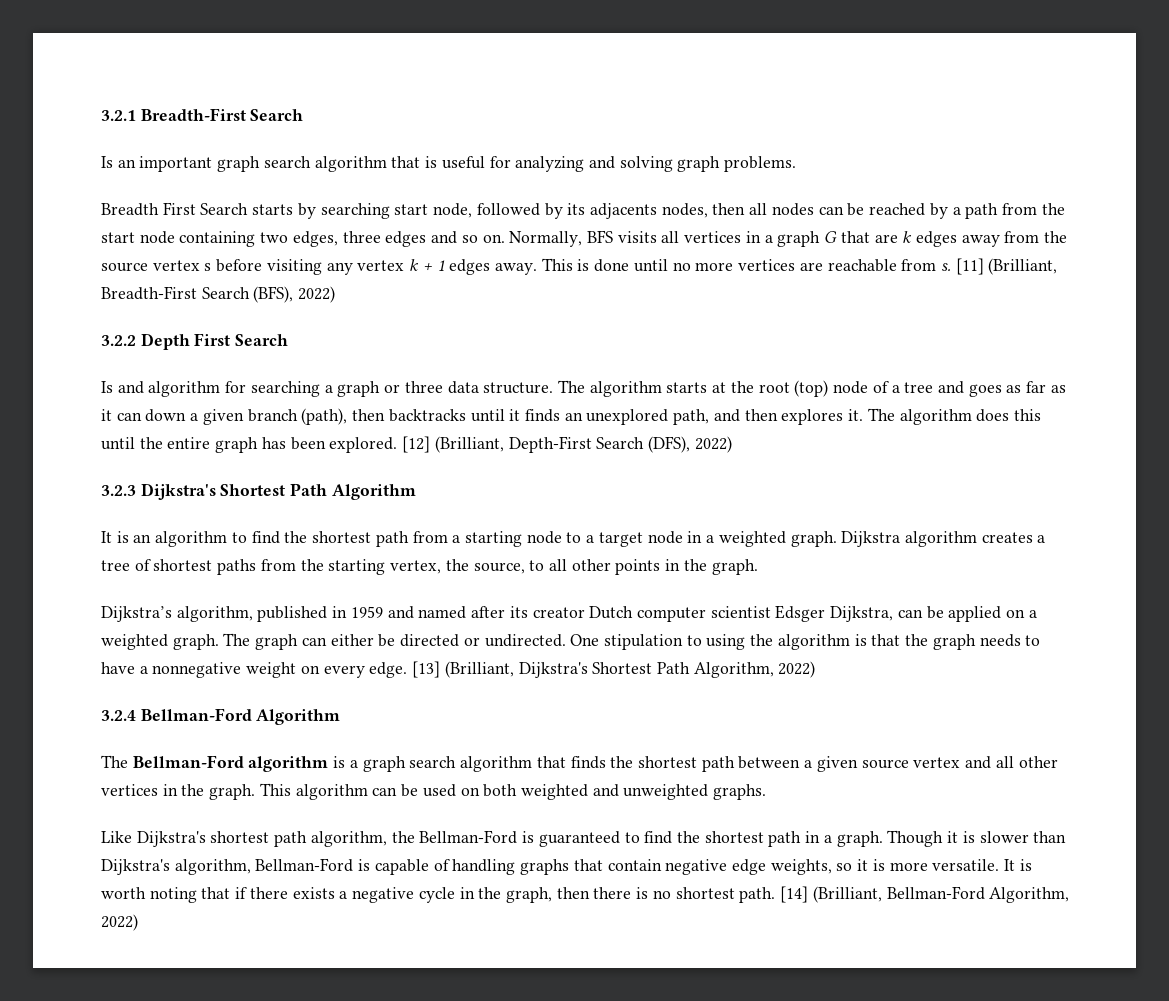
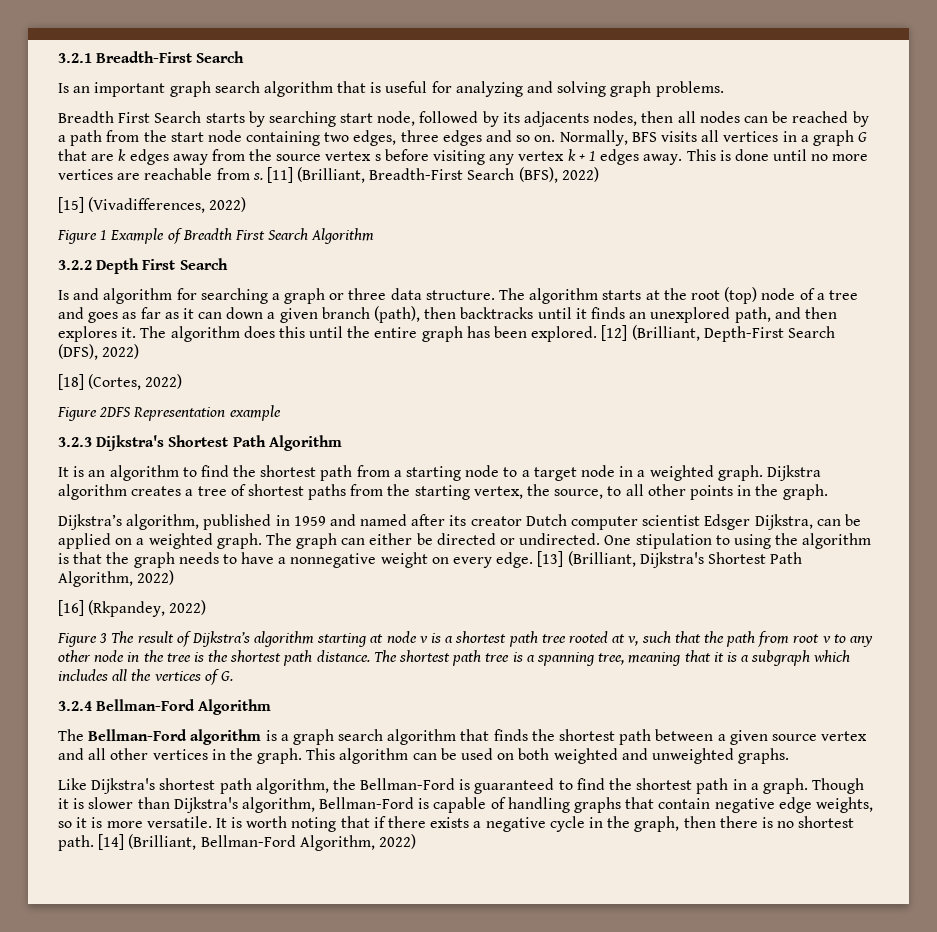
+ [15] (Vivadifferences, 2022)
+ Figure 1 Example of Breadth First Search Algorithm
+ [18] (Cortes, 2022)
+ Figure 2DFS Representation example
+ [16] (Rkpandey, 2022)
+ Figure 3 The result of Dijkstra’s algorithm starting at node v is a shortest path tree rooted at v, such that the path from root v to any other node in the tree is the shortest path distance. The shortest path tree is a spanning tree, meaning that it is a subgraph which includes all the vertices of G.

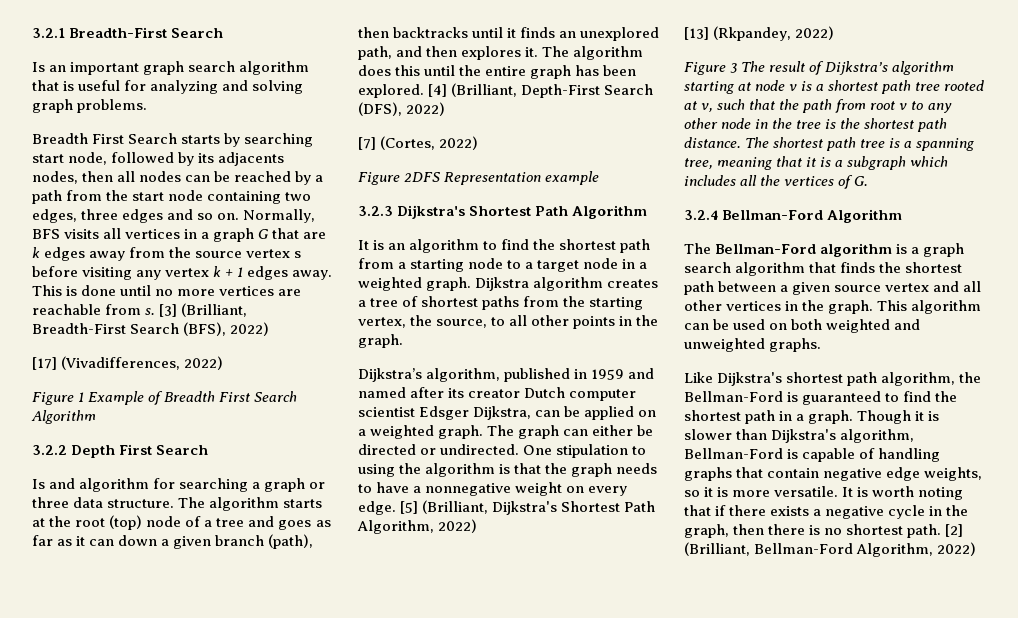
- [11] (Brilliant, Breadth-First Search (BFS), 2022)
+ [3] (Brilliant, Breadth-First Search (BFS), 2022)
- [15] (Vivadifferences, 2022)
+ [17] (Vivadifferences, 2022)
- [12] (Brilliant, Depth-First Search (DFS), 2022)
+ [4] (Brilliant, Depth-First Search (DFS), 2022)
- [18] (Cortes, 2022)
+ [7] (Cortes, 2022)
- [13] (Brilliant, Dijkstra's Shortest Path Algorithm, 2022)
+ [5] (Brilliant, Dijkstra's Shortest Path Algorithm, 2022)
- [16] (Rkpandey, 2022)
+ [13] (Rkpandey, 2022)
- [14] (Brilliant, Bellman-Ford Algorithm, 2022)
+ [2] (Brilliant, Bellman-Ford Algorithm, 2022)

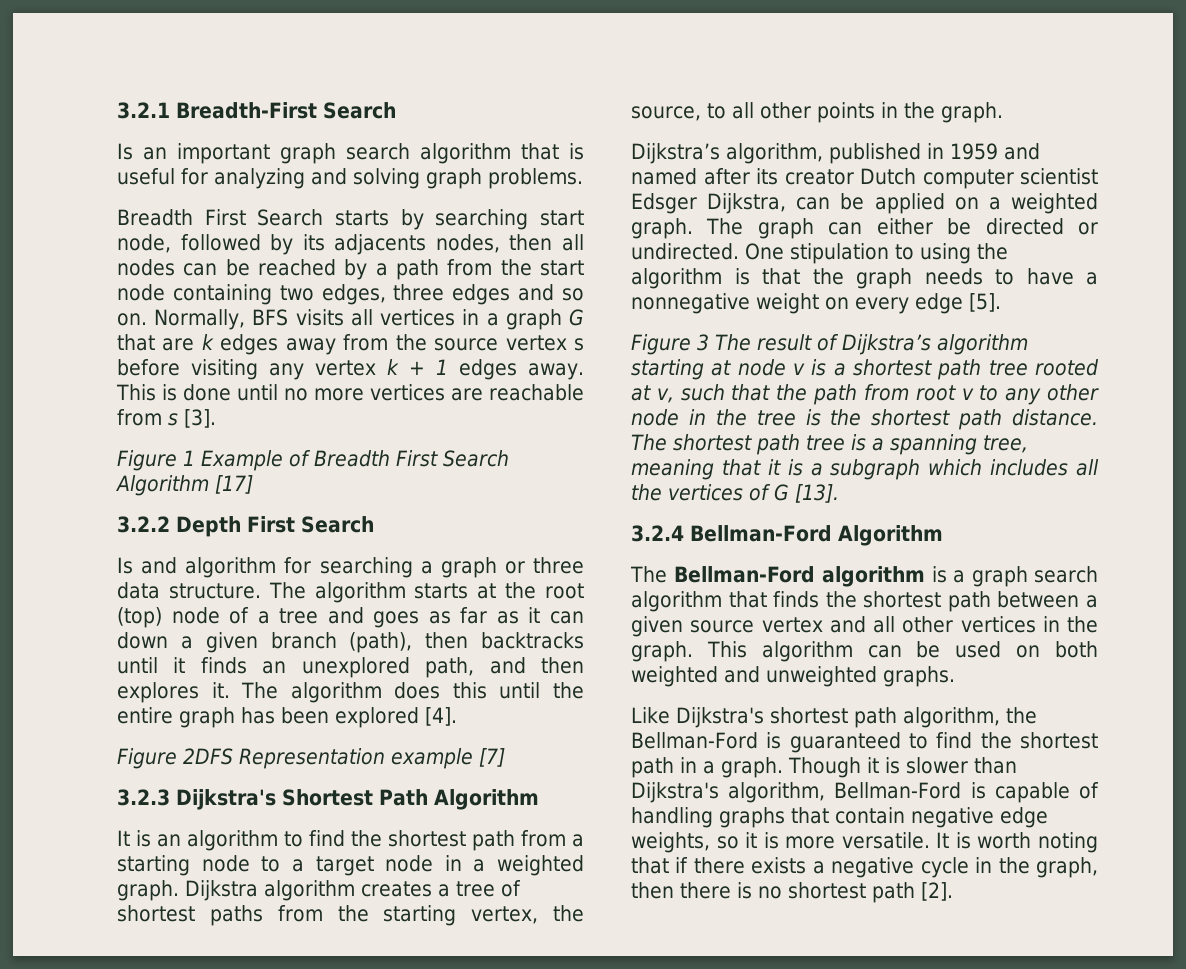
- This is done until no more vertices are reachable from s. [3] (Brilliant, Breadth-First Search (BFS), 2022)
- [17] (Vivadifferences, 2022)
+ This is done until no more vertices are reachable from s [3].
- Figure 1 Example of Breadth First Search Algorithm
+ Figure 1 Example of Breadth First Search Algorithm [17]
- The algorithm does this until the entire graph has been explored. [4] (Brilliant, Depth-First Search (DFS), 2022)
- [7] (Cortes, 2022)
+ The algorithm does this until the entire graph has been explored [4].
- Figure 2DFS Representation example
+ Figure 2DFS Representation example [7]
- One stipulation to using the algorithm is that the graph needs to have a nonnegative weight on every edge. [5] (Brilliant, Dijkstra's Shortest Path Algorithm, 2022)
- [13] (Rkpandey, 2022)
+ One stipulation to using the algorithm is that the graph needs to have a nonnegative weight on every edge [5].
- The shortest path tree is a spanning tree, meaning that it is a subgraph which includes all the vertices of G.
+ The shortest path tree is a spanning tree, meaning that it is a subgraph which includes all the vertices of G [13].
- It is worth noting that if there exists a negative cycle in the graph, then there is no shortest path. [2] (Brilliant, Bellman-Ford Algorithm, 2022)
+ It is worth noting that if there exists a negative cycle in the graph, then there is no shortest path [2].

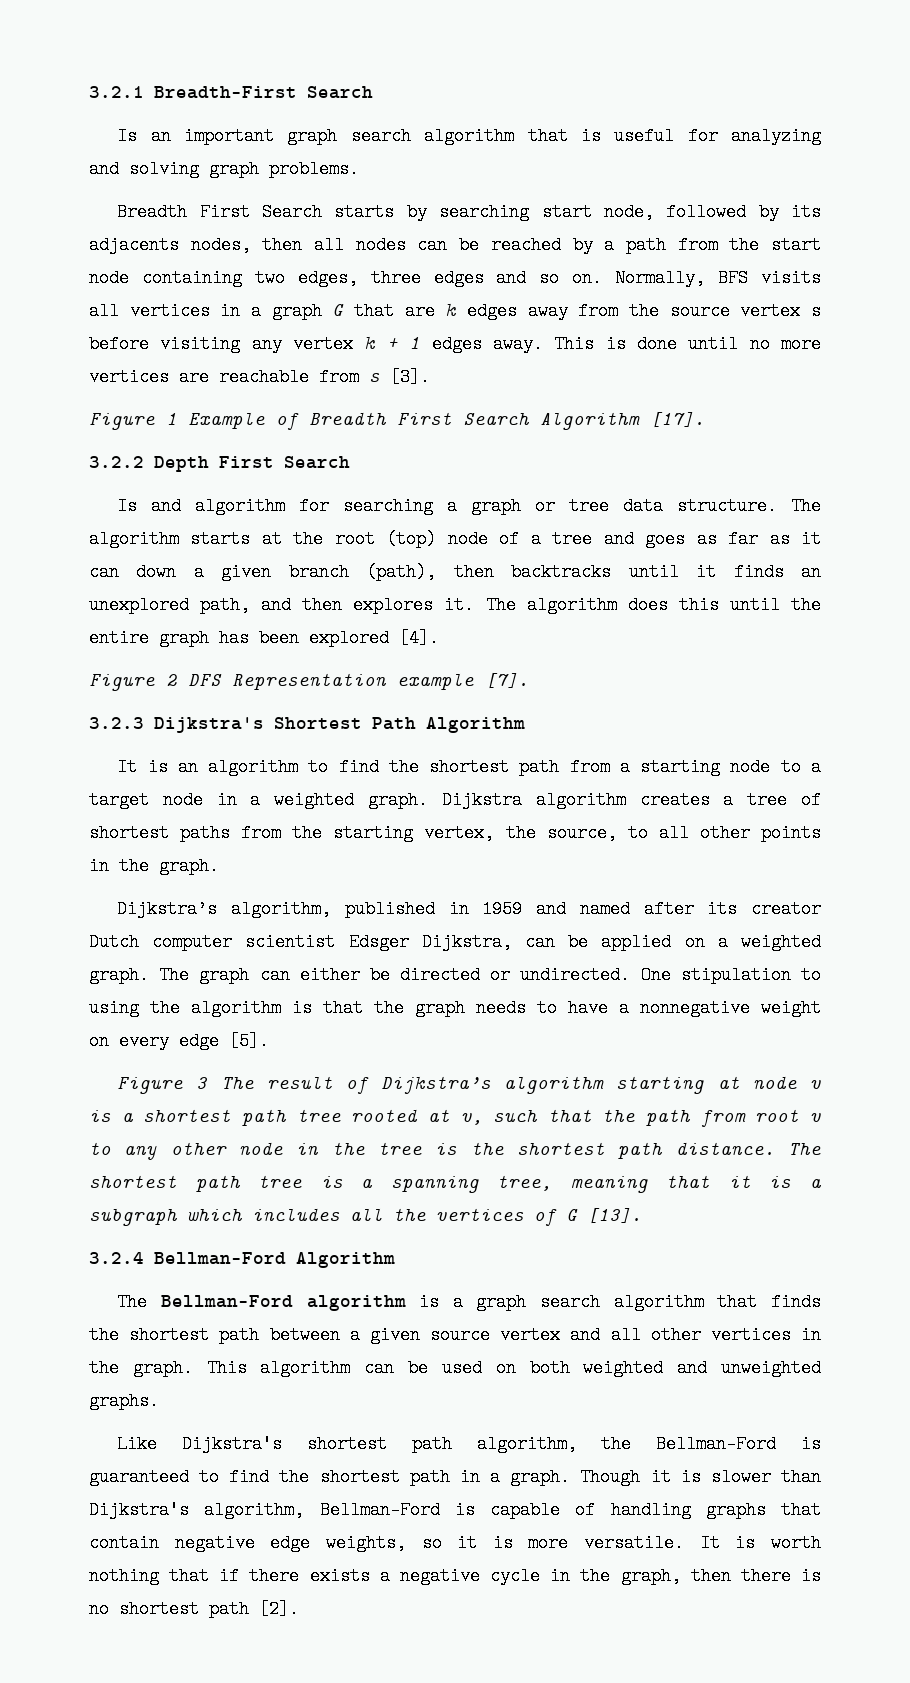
- Figure 1 Example of Breadth First Search Algorithm [17]
+ Figure 1 Example of Breadth First Search Algorithm [17].
- Is and algorithm for searching a graph or three data structure.
+ Is and algorithm for searching a graph or tree data structure.
- Figure 2DFS Representation example [7]
+ Figure 2 DFS Representation example [7].
- It is worth noting that if there exists a negative cycle in the graph, then there is no shortest path [2].
+ It is worth nothing that if there exists a negative cycle in the graph, then there is no shortest path [2].

